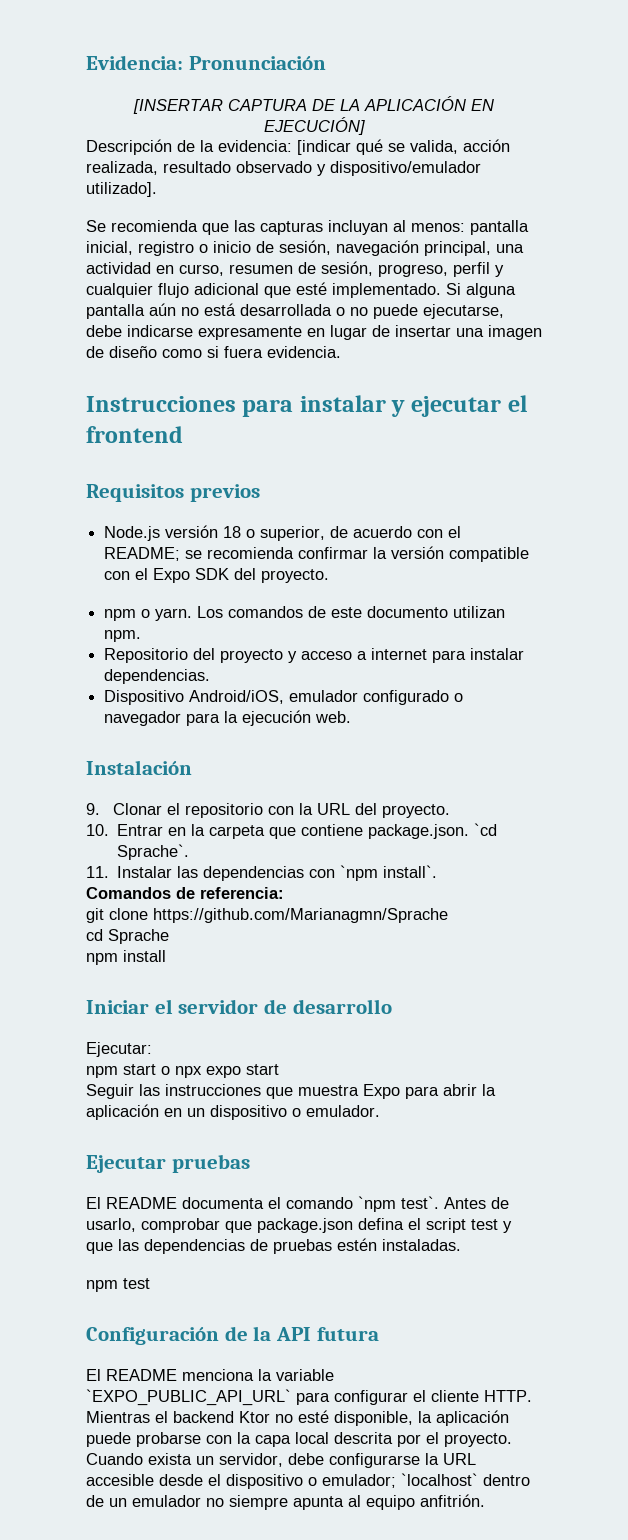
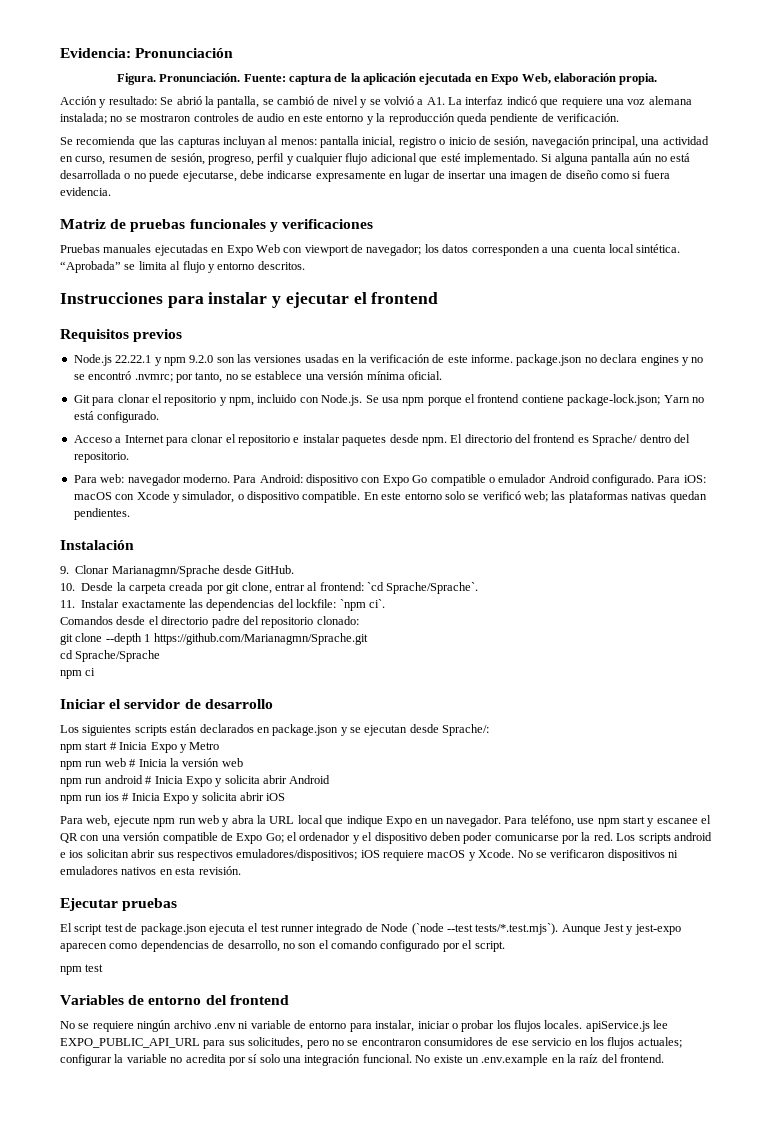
- [INSERTAR CAPTURA DE LA APLICACIÓN EN EJECUCIÓN]
- Descripción de la evidencia: [indicar qué se valida, acción realizada, resultado observado y dispositivo/emulador utilizado].
+ Figura. Pronunciación. Fuente: captura de la aplicación ejecutada en Expo Web, elaboración propia.
+ Acción y resultado: Se abrió la pantalla, se cambió de nivel y se volvió a A1. La interfaz indicó que requiere una voz alemana instalada; no se mostraron controles de audio en este entorno y la reproducción queda pendiente de verificación.
+ Matriz de pruebas funcionales y verificaciones
+ Pruebas manuales ejecutadas en Expo Web con viewport de navegador; los datos corresponden a una cuenta local sintética. “Aprobada” se limita al flujo y entorno descritos.
- Node.js versión 18 o superior, de acuerdo con el README; se recomienda confirmar la versión compatible con el Expo SDK del proyecto.
- npm o yarn. Los comandos de este documento utilizan npm.
- Repositorio del proyecto y acceso a internet para instalar dependencias.
- Dispositivo Android/iOS, emulador configurado o navegador para la ejecución web.
+ Node.js 22.22.1 y npm 9.2.0 son las versiones usadas en la verificación de este informe. package.json no declara engines y no se encontró .nvmrc; por tanto, no se establece una versión mínima oficial.
+ Git para clonar el repositorio y npm, incluido con Node.js. Se usa npm porque el frontend contiene package-lock.json; Yarn no está configurado.
+ Acceso a Internet para clonar el repositorio e instalar paquetes desde npm. El directorio del frontend es Sprache/ dentro del repositorio.
+ Para web: navegador moderno. Para Android: dispositivo con Expo Go compatible o emulador Android configurado. Para iOS: macOS con Xcode y simulador, o dispositivo compatible. En este entorno solo se verificó web; las plataformas nativas quedan pendientes.
  Instalación
- 9. Clonar el repositorio con la URL del proyecto.
- 10. Entrar en la carpeta que contiene package.json. `cd Sprache`.
+ 9. Clonar Marianagmn/Sprache desde GitHub.
+ 10. Desde la carpeta creada por git clone, entrar al frontend: `cd Sprache/Sprache`.
- 11. Instalar las dependencias con `npm install`.
- Comandos de referencia:
+ 11. Instalar exactamente las dependencias del lockfile: `npm ci`.
+ Comandos desde el directorio padre del repositorio clonado:
- git clone https://github.com/Marianagmn/Sprache
+ git clone --depth 1 https://github.com/Marianagmn/Sprache.git
- cd Sprache
- npm install
+ cd Sprache/Sprache
+ npm ci
- Ejecutar:
- npm start o npx expo start
- Seguir las instrucciones que muestra Expo para abrir la aplicación en un dispositivo o emulador.
+ Los siguientes scripts están declarados en package.json y se ejecutan desde Sprache/:
+ npm start # Inicia Expo y Metro
+ npm run web # Inicia la versión web
+ npm run android # Inicia Expo y solicita abrir Android
+ npm run ios # Inicia Expo y solicita abrir iOS
+ Para web, ejecute npm run web y abra la URL local que indique Expo en un navegador. Para teléfono, use npm start y escanee el QR con una versión compatible de Expo Go; el ordenador y el dispositivo deben poder comunicarse por la red. Los scripts android e ios solicitan abrir sus respectivos emuladores/dispositivos; iOS requiere macOS y Xcode. No se verificaron dispositivos ni emuladores nativos en esta revisión.
  Ejecutar pruebas
- El README documenta el comando `npm test`. Antes de usarlo, comprobar que package.json defina el script test y que las dependencias de pruebas estén instaladas.
+ El script test de package.json ejecuta el test runner integrado de Node (`node --test tests/*.test.mjs`). Aunque Jest y jest-expo aparecen como dependencias de desarrollo, no son el comando configurado por el script.
  npm test
- Configuración de la API futura
- El README menciona la variable `EXPO_PUBLIC_API_URL` para configurar el cliente HTTP. Mientras el backend Ktor no esté disponible, la aplicación puede probarse con la capa local descrita por el proyecto. Cuando exista un servidor, debe configurarse la URL accesible desde el dispositivo o emulador; `localhost` dentro de un emulador no siempre apunta al equipo anfitrión.
+ Variables de entorno del frontend
+ No se requiere ningún archivo .env ni variable de entorno para instalar, iniciar o probar los flujos locales. apiService.js lee EXPO_PUBLIC_API_URL para sus solicitudes, pero no se encontraron consumidores de ese servicio en los flujos actuales; configurar la variable no acredita por sí solo una integración funcional. No existe un .env.example en la raíz del frontend.

